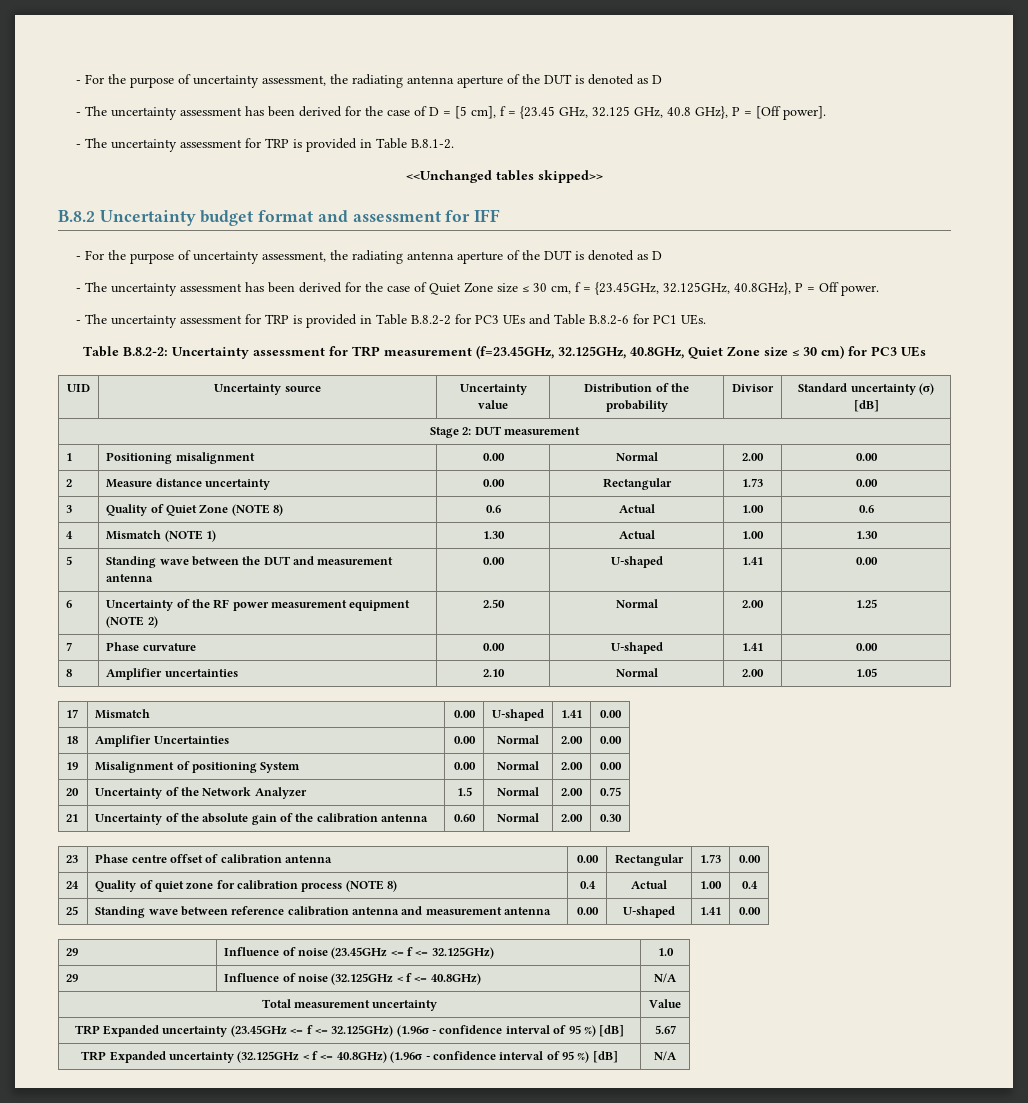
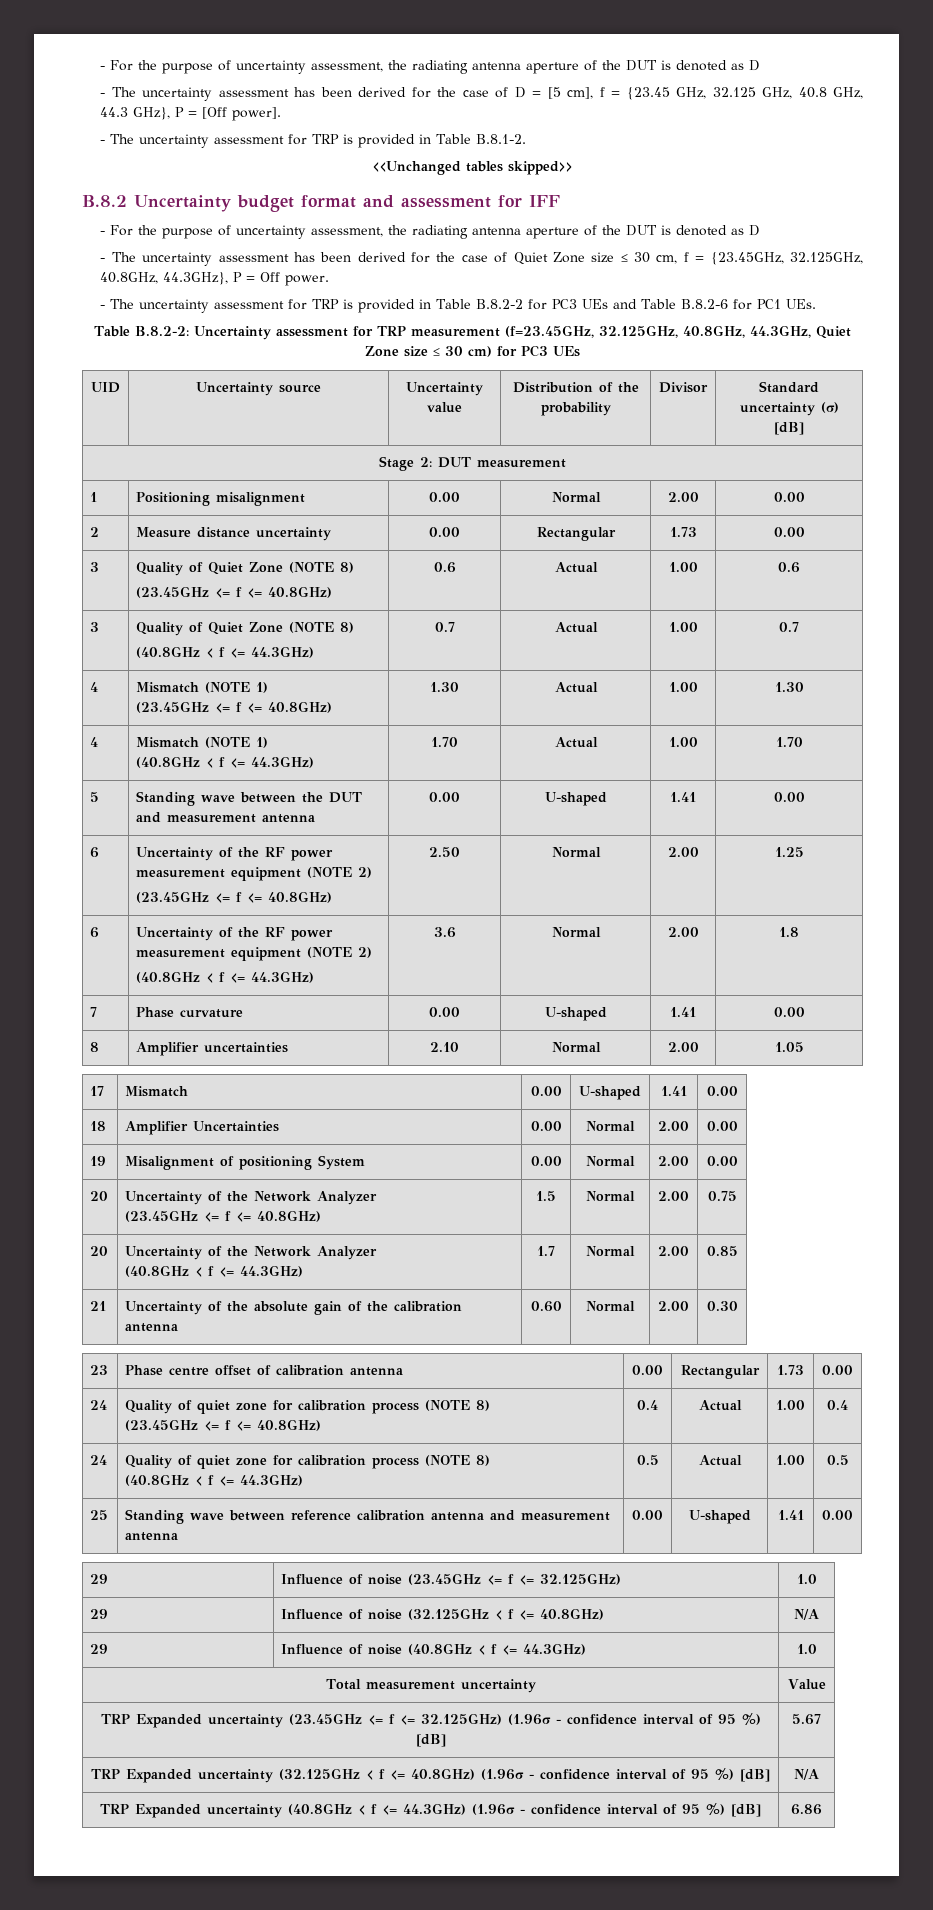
- - The uncertainty assessment has been derived for the case of D = [5 cm], f = {23.45 GHz, 32.125 GHz, 40.8 GHz}, P = [Off power].
+ - The uncertainty assessment has been derived for the case of D = [5 cm], f = {23.45 GHz, 32.125 GHz, 40.8 GHz, 44.3 GHz}, P = [Off power].
- - The uncertainty assessment has been derived for the case of Quiet Zone size ≤ 30 cm, f = {23.45GHz, 32.125GHz, 40.8GHz}, P = Off power.
+ - The uncertainty assessment has been derived for the case of Quiet Zone size ≤ 30 cm, f = {23.45GHz, 32.125GHz, 40.8GHz, 44.3GHz}, P = Off power.
- Table B.8.2-2: Uncertainty assessment for TRP measurement (f=23.45GHz, 32.125GHz, 40.8GHz, Quiet Zone size ≤ 30 cm) for PC3 UEs
+ Table B.8.2-2: Uncertainty assessment for TRP measurement (f=23.45GHz, 32.125GHz, 40.8GHz, 44.3GHz, Quiet Zone size ≤ 30 cm) for PC3 UEs
  2 | Measure distance uncertainty | 0.00 | Rectangular | 1.73 | 0.00
- 3 | Quality of Quiet Zone (NOTE 8) | 0.6 | Actual | 1.00 | 0.6
- 4 | Mismatch (NOTE 1) | 1.30 | Actual | 1.00 | 1.30
+ 3 | Quality of Quiet Zone (NOTE 8)
+ (23.45GHz <= f <= 40.8GHz) | 0.6 | Actual | 1.00 | 0.6
+ 3 | Quality of Quiet Zone (NOTE 8)
+ (40.8GHz < f <= 44.3GHz) | 0.7 | Actual | 1.00 | 0.7
+ 4 | Mismatch (NOTE 1)
+ (23.45GHz <= f <= 40.8GHz) | 1.30 | Actual | 1.00 | 1.30
+ 4 | Mismatch (NOTE 1)
+ (40.8GHz < f <= 44.3GHz) | 1.70 | Actual | 1.00 | 1.70
  5 | Standing wave between the DUT and measurement antenna | 0.00 | U-shaped | 1.41 | 0.00
- 6 | Uncertainty of the RF power measurement equipment (NOTE 2) | 2.50 | Normal | 2.00 | 1.25
+ 6 | Uncertainty of the RF power measurement equipment (NOTE 2)
+ (23.45GHz <= f <= 40.8GHz) | 2.50 | Normal | 2.00 | 1.25
+ 6 | Uncertainty of the RF power measurement equipment (NOTE 2)
+ (40.8GHz < f <= 44.3GHz) | 3.6 | Normal | 2.00 | 1.8
  19 | Misalignment of positioning System | 0.00 | Normal | 2.00 | 0.00
- 20 | Uncertainty of the Network Analyzer | 1.5 | Normal | 2.00 | 0.75
+ 20 | Uncertainty of the Network Analyzer
+ (23.45GHz <= f <= 40.8GHz) | 1.5 | Normal | 2.00 | 0.75
+ 20 | Uncertainty of the Network Analyzer
+ (40.8GHz < f <= 44.3GHz) | 1.7 | Normal | 2.00 | 0.85
  23 | Phase centre offset of calibration antenna | 0.00 | Rectangular | 1.73 | 0.00
- 24 | Quality of quiet zone for calibration process (NOTE 8) | 0.4 | Actual | 1.00 | 0.4
+ 24 | Quality of quiet zone for calibration process (NOTE 8)
+ (23.45GHz <= f <= 40.8GHz) | 0.4 | Actual | 1.00 | 0.4
+ 24 | Quality of quiet zone for calibration process (NOTE 8)
+ (40.8GHz < f <= 44.3GHz) | 0.5 | Actual | 1.00 | 0.5
+ 29 | Influence of noise (40.8GHz < f <= 44.3GHz) | 1.0
+ TRP Expanded uncertainty (40.8GHz < f <= 44.3GHz) (1.96σ - confidence interval of 95 %) [dB] | 6.86

